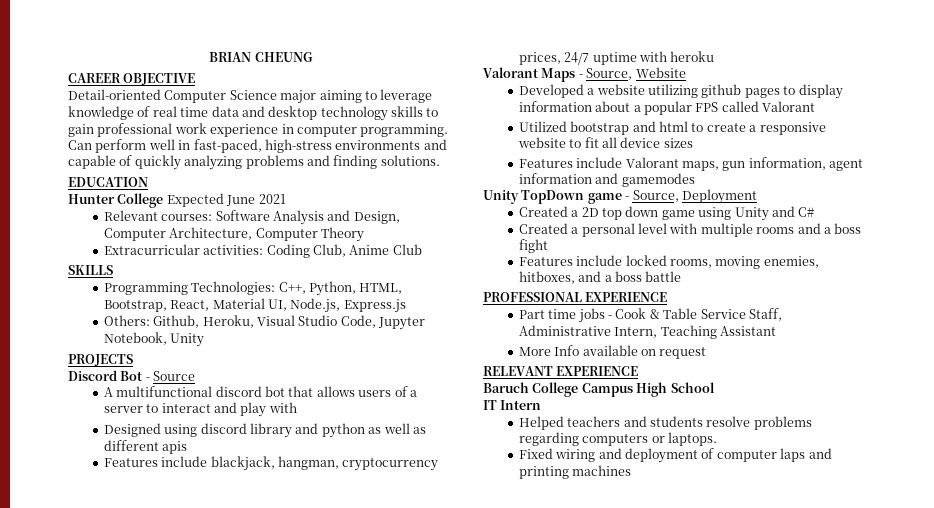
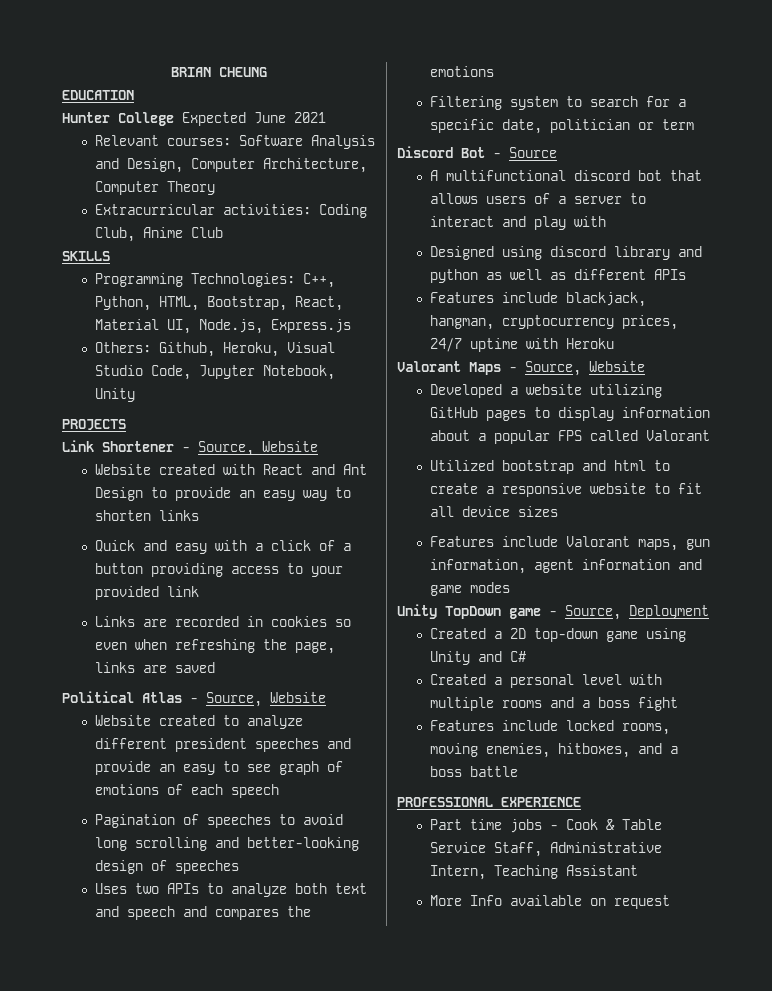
- CAREER OBJECTIVE
- Detail-oriented Computer Science major aiming to leverage knowledge of real time data and desktop technology skills to gain professional work experience in computer programming. Can perform well in fast-paced, high-stress environments and capable of quickly analyzing problems and finding solutions.
+ Link Shortener - Source, Website
+ Website created with React and Ant Design to provide an easy way to shorten links
+ Quick and easy with a click of a button providing access to your provided link
+ Links are recorded in cookies so even when refreshing the page, links are saved
+ Political Atlas - Source, Website
+ Website created to analyze different president speeches and provide an easy to see graph of emotions of each speech
+ Pagination of speeches to avoid long scrolling and better-looking design of speeches
+ Uses two APIs to analyze both text and speech and compares the emotions
+ Filtering system to search for a specific date, politician or term
- Designed using discord library and python as well as different apis
+ Designed using discord library and python as well as different APIs
- Features include blackjack, hangman, cryptocurrency prices, 24/7 uptime with heroku
+ Features include blackjack, hangman, cryptocurrency prices, 24/7 uptime with Heroku
- Developed a website utilizing github pages to display information about a popular FPS called Valorant
+ Developed a website utilizing GitHub pages to display information about a popular FPS called Valorant
- Features include Valorant maps, gun information, agent information and gamemodes
+ Features include Valorant maps, gun information, agent information and game modes
- Created a 2D top down game using Unity and C#
+ Created a 2D top-down game using Unity and C#
- RELEVANT EXPERIENCE
- Baruch College Campus High School
- IT Intern
- Helped teachers and students resolve problems regarding computers or laptops.
- Fixed wiring and deployment of computer laps and printing machines

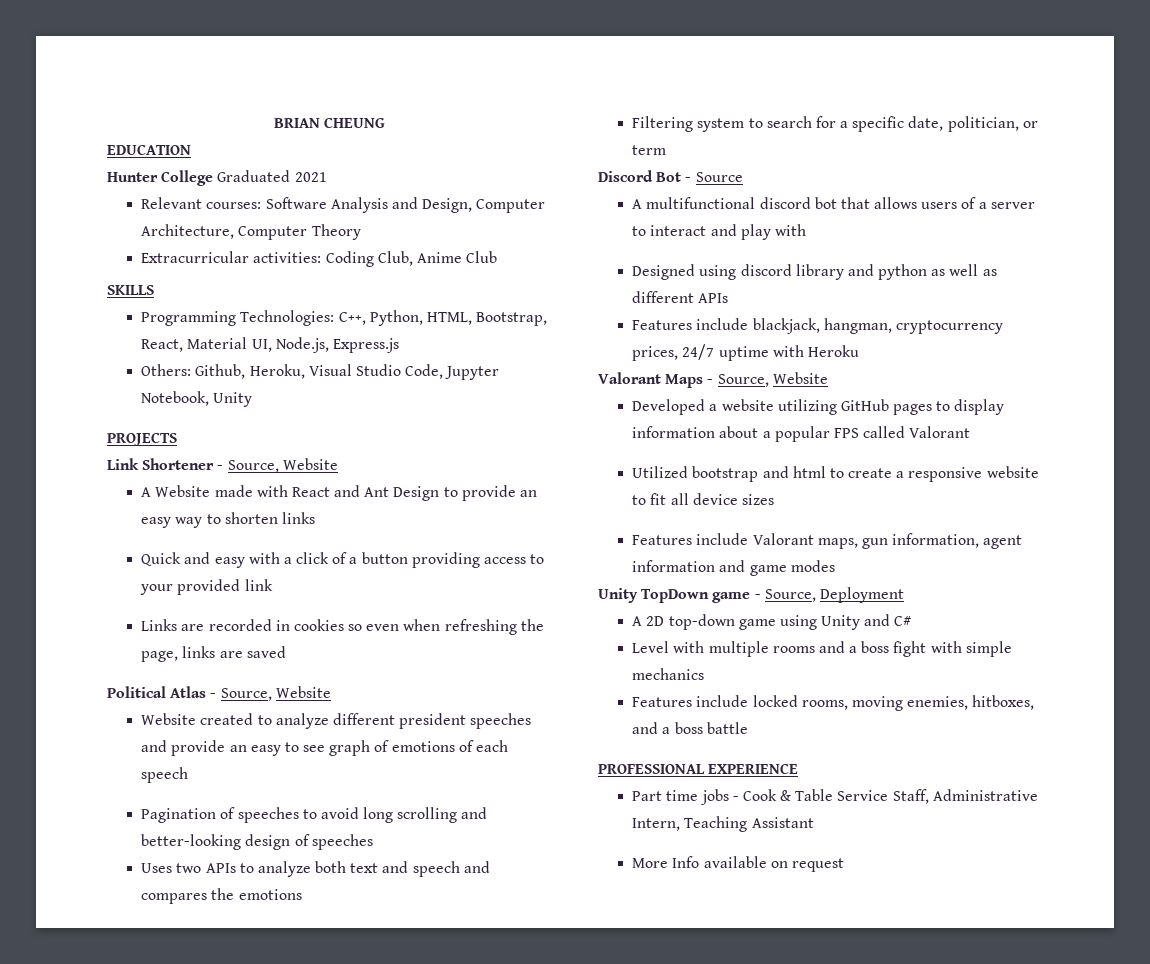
- Hunter College Expected June 2021
+ Hunter College Graduated 2021
- Website created with React and Ant Design to provide an easy way to shorten links
+ A Website made with React and Ant Design to provide an easy way to shorten links
- Filtering system to search for a specific date, politician or term
+ Filtering system to search for a specific date, politician, or term
- Created a 2D top-down game using Unity and C#
+ A 2D top-down game using Unity and C#
- Created a personal level with multiple rooms and a boss fight
+ Level with multiple rooms and a boss fight with simple mechanics

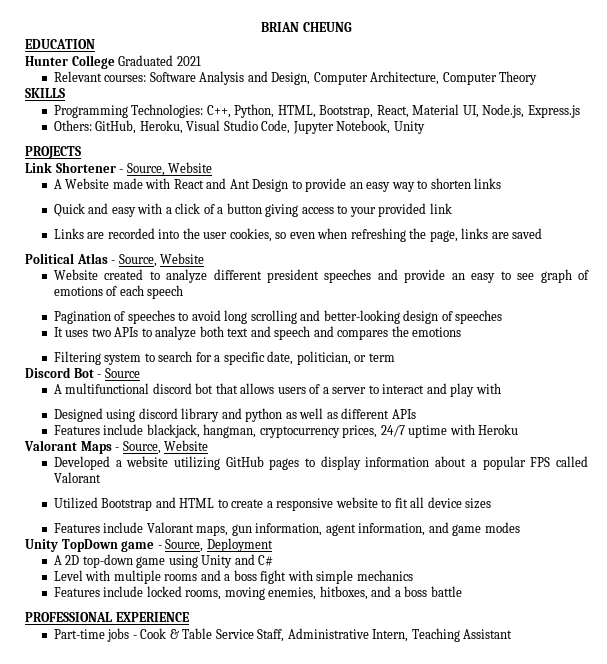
- Extracurricular activities: Coding Club, Anime Club
- Others: Github, Heroku, Visual Studio Code, Jupyter Notebook, Unity
+ Others: GitHub, Heroku, Visual Studio Code, Jupyter Notebook, Unity
- Quick and easy with a click of a button providing access to your provided link
+ Quick and easy with a click of a button giving access to your provided link
- Links are recorded in cookies so even when refreshing the page, links are saved
+ Links are recorded into the user cookies, so even when refreshing the page, links are saved
- Uses two APIs to analyze both text and speech and compares the emotions
+ It uses two APIs to analyze both text and speech and compares the emotions
- Utilized bootstrap and html to create a responsive website to fit all device sizes
+ Utilized Bootstrap and HTML to create a responsive website to fit all device sizes
- Features include Valorant maps, gun information, agent information and game modes
+ Features include Valorant maps, gun information, agent information, and game modes
- Part time jobs - Cook & Table Service Staff, Administrative Intern, Teaching Assistant
+ Part-time jobs - Cook & Table Service Staff, Administrative Intern, Teaching Assistant
- More Info available on request

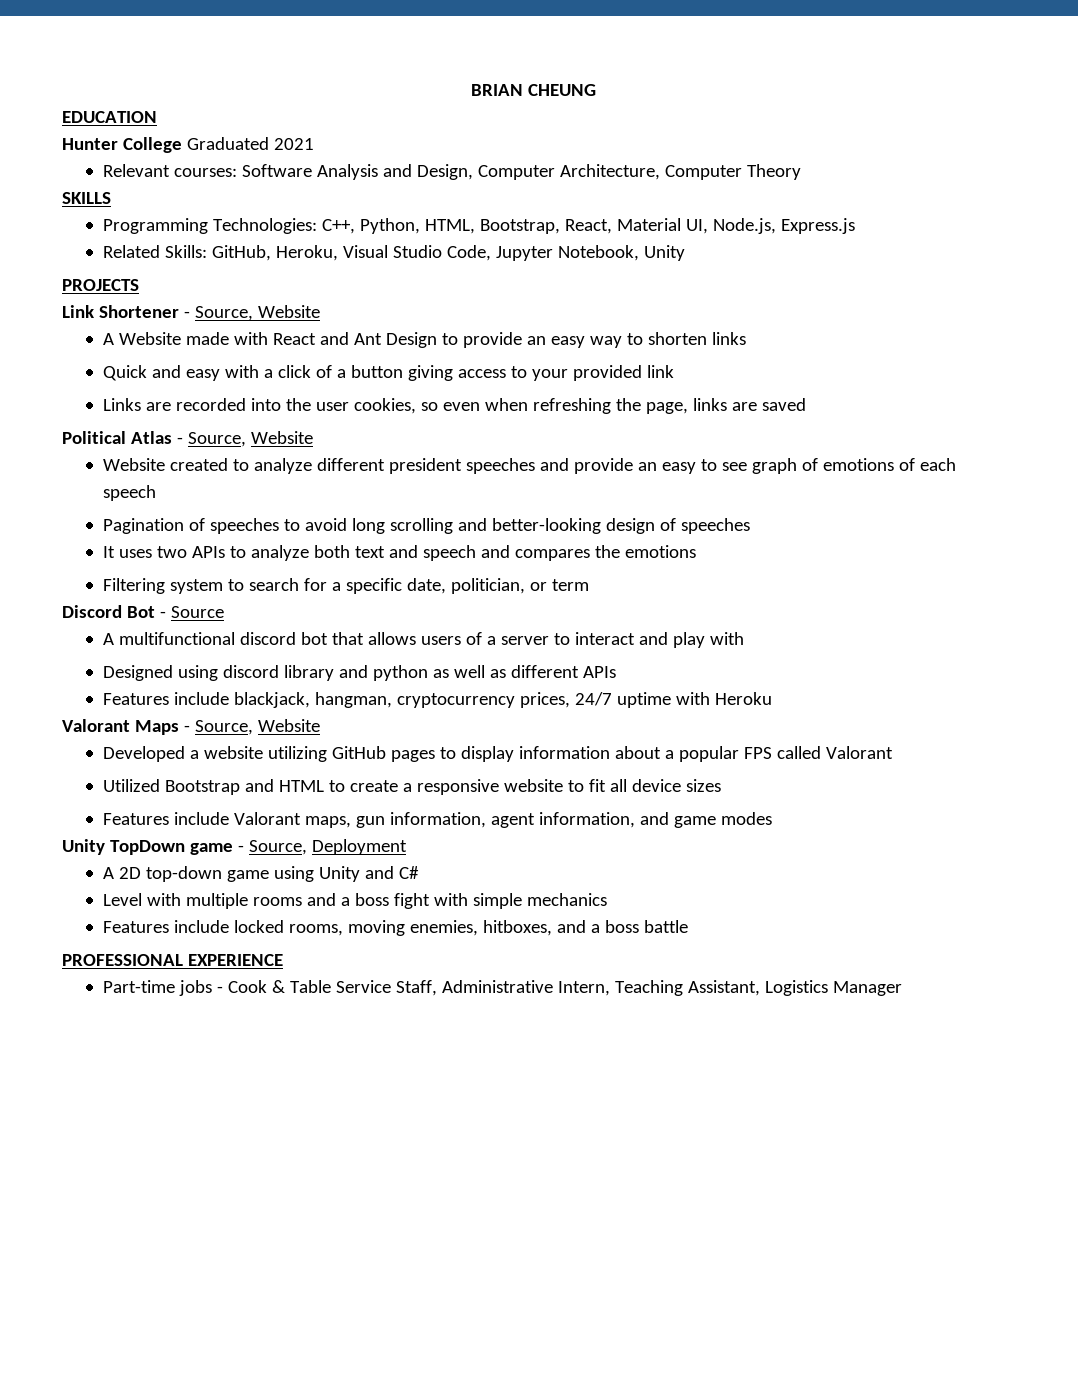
- Others: GitHub, Heroku, Visual Studio Code, Jupyter Notebook, Unity
+ Related Skills: GitHub, Heroku, Visual Studio Code, Jupyter Notebook, Unity
- Part-time jobs - Cook & Table Service Staff, Administrative Intern, Teaching Assistant
+ Part-time jobs - Cook & Table Service Staff, Administrative Intern, Teaching Assistant, Logistics Manager

